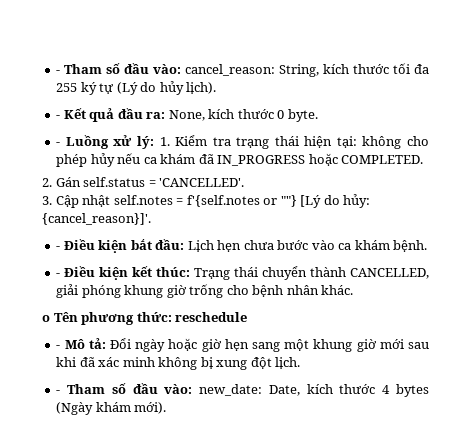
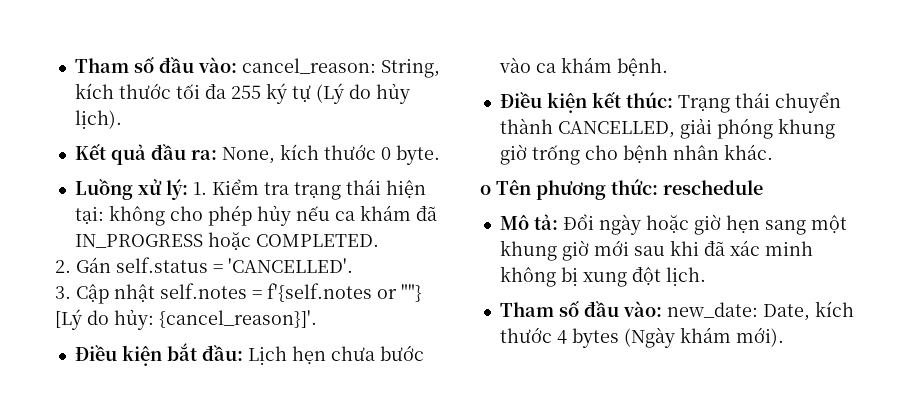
- - Tham số đầu vào: cancel_reason: String, kích thước tối đa 255 ký tự (Lý do hủy lịch).
+ Tham số đầu vào: cancel_reason: String, kích thước tối đa 255 ký tự (Lý do hủy lịch).
- - Kết quả đầu ra: None, kích thước 0 byte.
+ Kết quả đầu ra: None, kích thước 0 byte.
- - Luồng xử lý: 1. Kiểm tra trạng thái hiện tại: không cho phép hủy nếu ca khám đã IN_PROGRESS hoặc COMPLETED.
+ Luồng xử lý: 1. Kiểm tra trạng thái hiện tại: không cho phép hủy nếu ca khám đã IN_PROGRESS hoặc COMPLETED.
- - Điều kiện bắt đầu: Lịch hẹn chưa bước vào ca khám bệnh.
+ Điều kiện bắt đầu: Lịch hẹn chưa bước vào ca khám bệnh.
- - Điều kiện kết thúc: Trạng thái chuyển thành CANCELLED, giải phóng khung giờ trống cho bệnh nhân khác.
+ Điều kiện kết thúc: Trạng thái chuyển thành CANCELLED, giải phóng khung giờ trống cho bệnh nhân khác.
- - Mô tả: Đổi ngày hoặc giờ hẹn sang một khung giờ mới sau khi đã xác minh không bị xung đột lịch.
+ Mô tả: Đổi ngày hoặc giờ hẹn sang một khung giờ mới sau khi đã xác minh không bị xung đột lịch.
- - Tham số đầu vào: new_date: Date, kích thước 4 bytes (Ngày khám mới).
+ Tham số đầu vào: new_date: Date, kích thước 4 bytes (Ngày khám mới).

